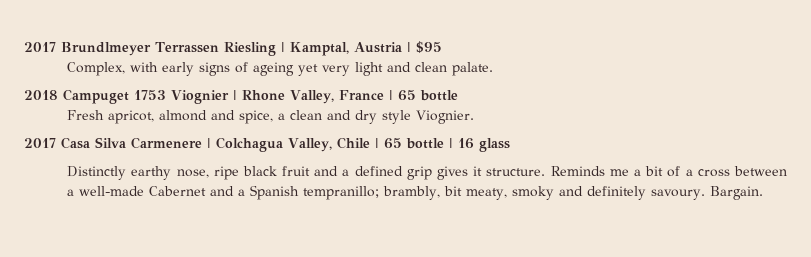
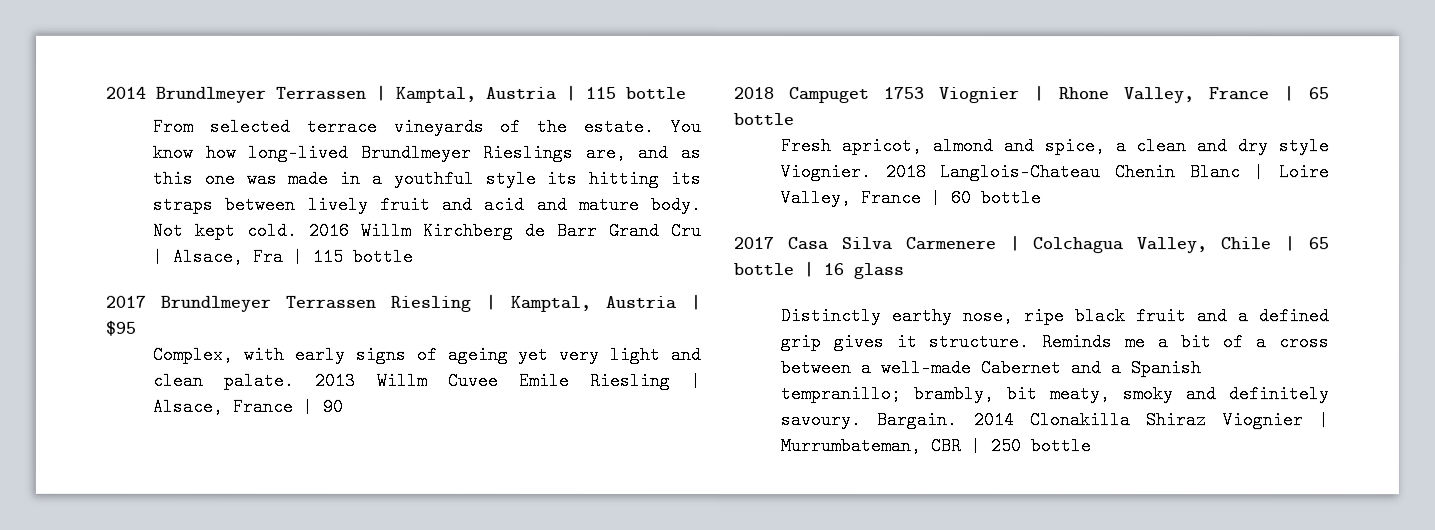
+ 2014 Brundlmeyer Terrassen | Kamptal, Austria | 115 bottle
+ From selected terrace vineyards of the estate. You know how long-lived Brundlmeyer Rieslings are, and as this one was made in a youthful style its hitting its straps between lively fruit and acid and mature body. Not kept cold. 2016 Willm Kirchberg de Barr Grand Cru | Alsace, Fra | 115 bottle
+ 2013 Willm Cuvee Emile Riesling | Alsace, France | 90
+ 2018 Langlois-Chateau Chenin Blanc | Loire Valley, France | 60 bottle
+ 2014 Clonakilla Shiraz Viognier | Murrumbateman, CBR | 250 bottle

